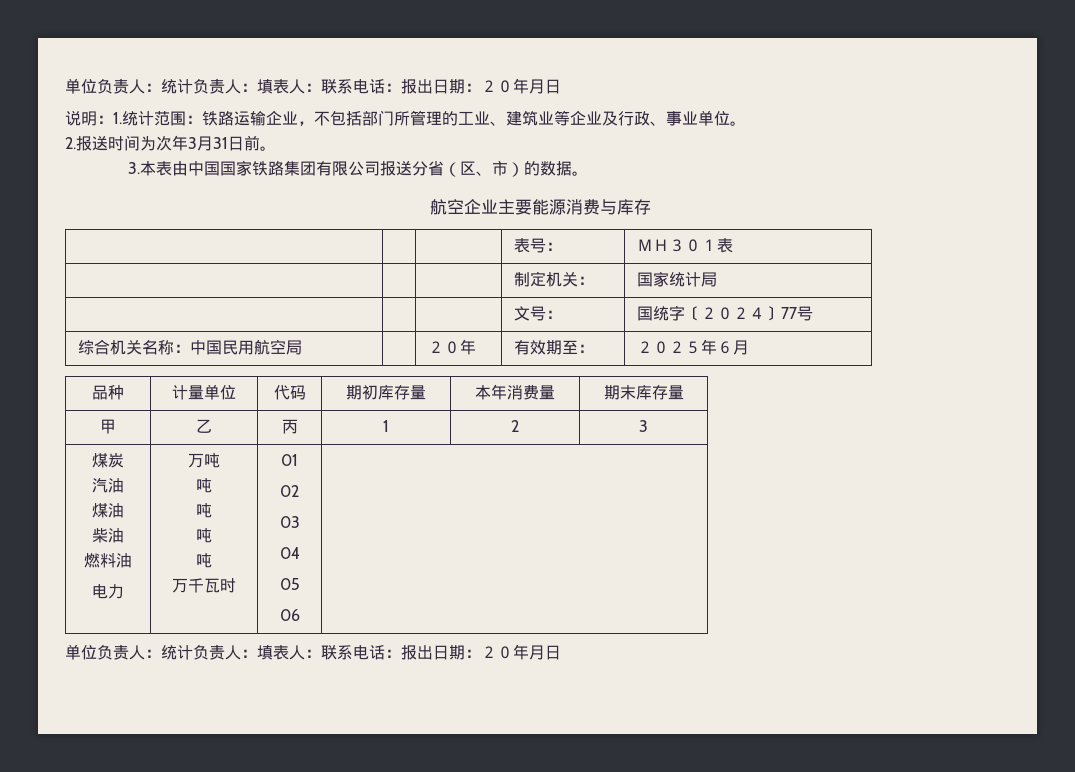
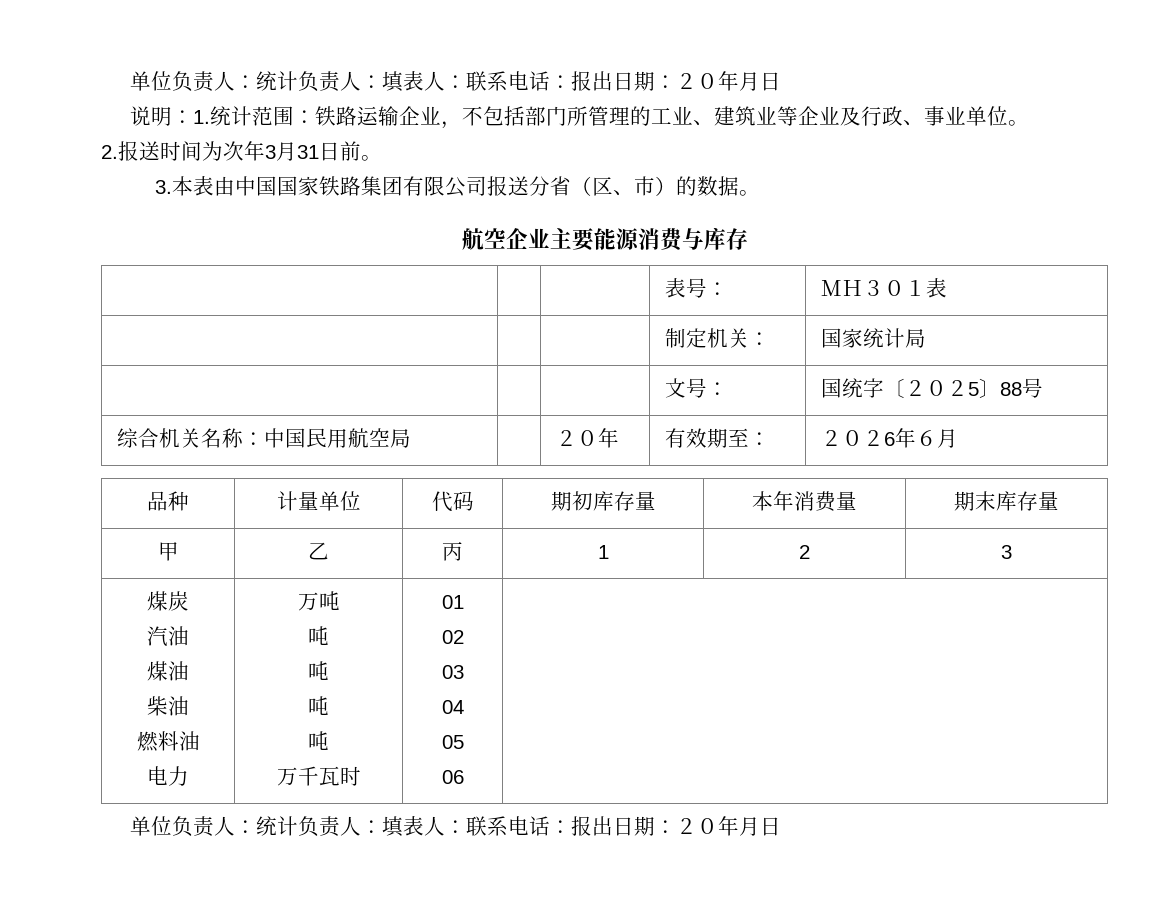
- | | | 文号： | 国统字〔２０２４〕77号
+ | | | 文号： | 国统字〔２０２5〕88号
- 综合机关名称：中国民用航空局 | | ２０年 | 有效期至： | ２０２５年６月
+ 综合机关名称：中国民用航空局 | | ２０年 | 有效期至： | ２０２6年６月

